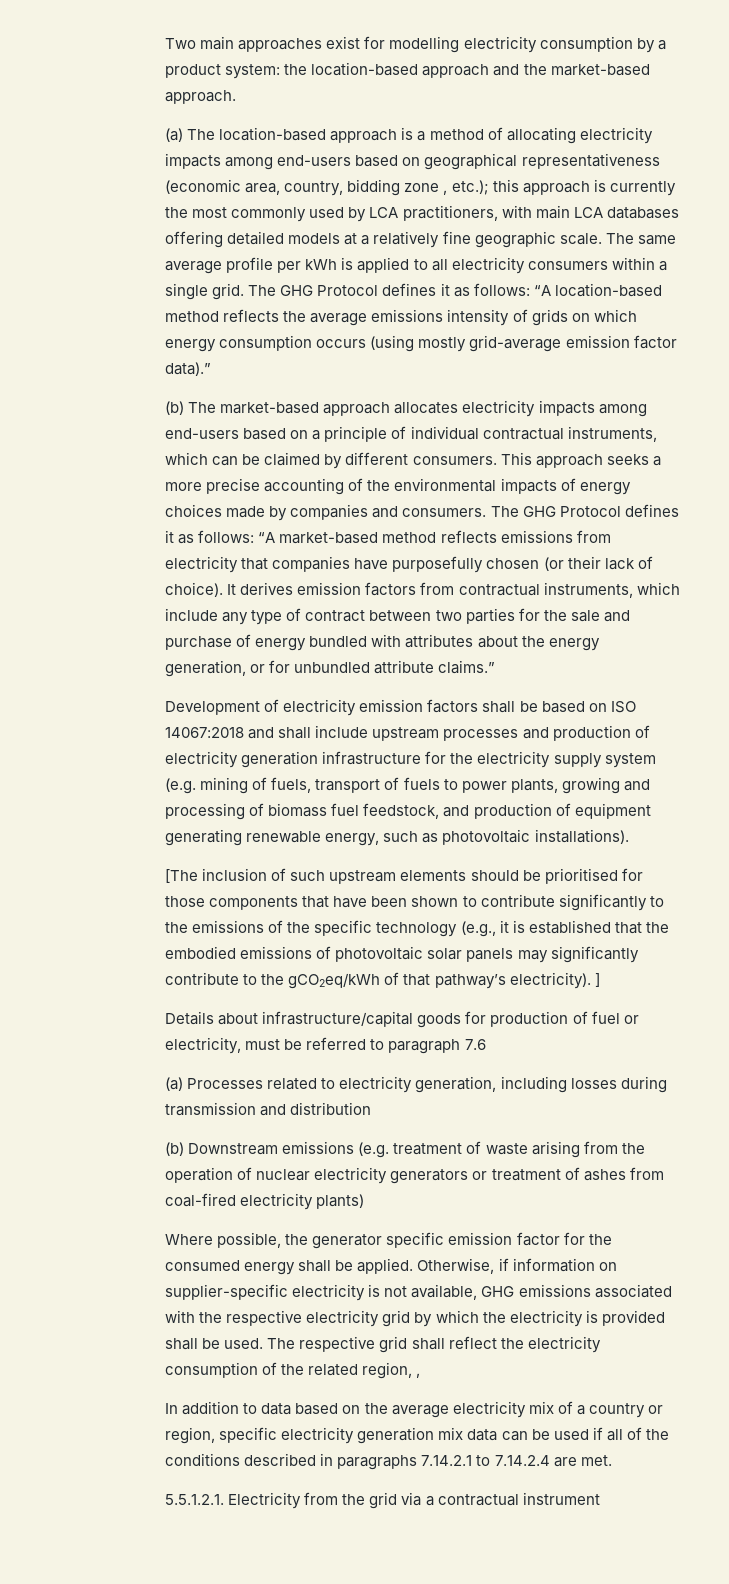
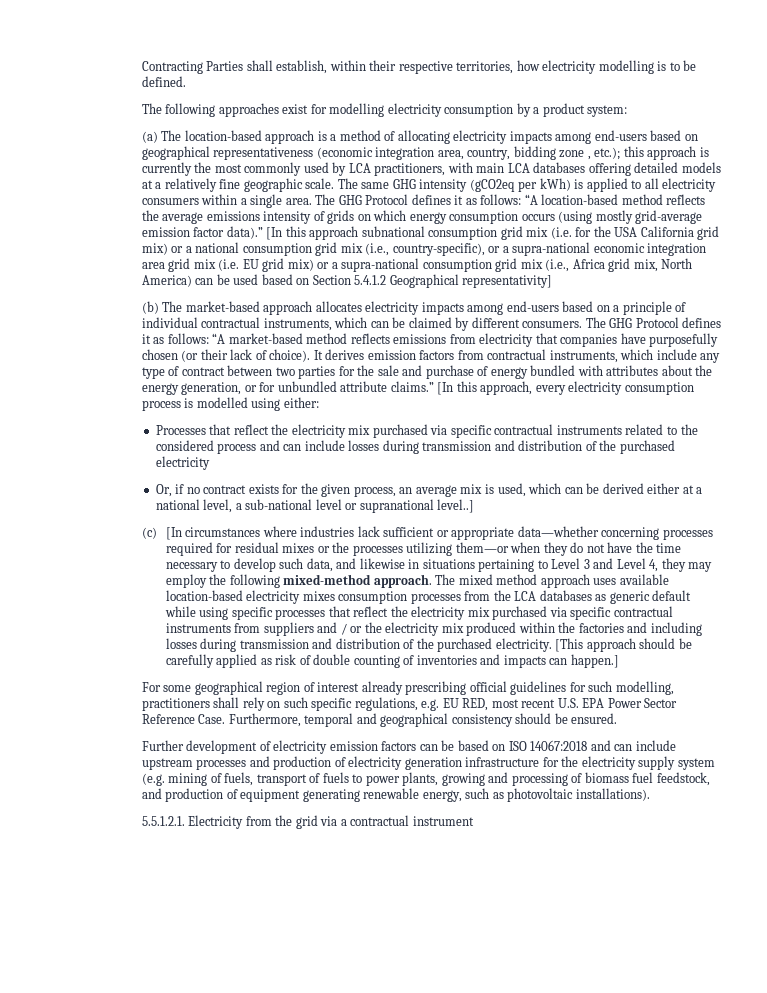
- Two main approaches exist for modelling electricity consumption by a product system: the location-based approach and the market-based approach.
+ Contracting Parties shall establish, within their respective territories, how electricity modelling is to be defined.
+ The following approaches exist for modelling electricity consumption by a product system:
- (a) The location-based approach is a method of allocating electricity impacts among end-users based on geographical representativeness (economic area, country, bidding zone , etc.); this approach is currently the most commonly used by LCA practitioners, with main LCA databases offering detailed models at a relatively fine geographic scale.
+ (a) The location-based approach is a method of allocating electricity impacts among end-users based on geographical representativeness (economic integration area, country, bidding zone , etc.); this approach is currently the most commonly used by LCA practitioners, with main LCA databases offering detailed models at a relatively fine geographic scale.
- The same average profile per kWh is applied to all electricity consumers within a single grid.
+ The same GHG intensity (gCO2eq per kWh) is applied to all electricity consumers within a single area.
+ [In this approach subnational consumption grid mix (i.e. for the USA California grid mix) or a national consumption grid mix (i.e., country-specific), or a supra-national economic integration area grid mix (i.e. EU grid mix) or a supra-national consumption grid mix (i.e., Africa grid mix, North America) can be used based on Section 5.4.1.2 Geographical representativity]
- This approach seeks a more precise accounting of the environmental impacts of energy choices made by companies and consumers.
- It derives emission factors from contractual instruments, which include any type of contract between two parties for the sale and purchase of energy bundled with attributes about the energy generation, or for unbundled attribute claims.”
- Development of electricity emission factors shall be based on ISO 14067:2018 and shall include upstream processes and production of electricity generation infrastructure for the electricity supply system (e.g. mining of fuels, transport of fuels to power plants, growing and processing of biomass fuel feedstock, and production of equipment generating renewable energy, such as photovoltaic installations).
+ It derives emission factors from contractual instruments, which include any type of contract between two parties for the sale and purchase of energy bundled with attributes about the energy generation, or for unbundled attribute claims.” [In this approach, every electricity consumption process is modelled using either:
+ Processes that reflect the electricity mix purchased via specific contractual instruments related to the considered process and can include losses during transmission and distribution of the purchased electricity
+ Or, if no contract exists for the given process, an average mix is used, which can be derived either at a national level, a sub-national level or supranational level..]
+ (c) [In circumstances where industries lack sufficient or appropriate data—whether concerning processes required for residual mixes or the processes utilizing them—or when they do not have the time necessary to develop such data, and likewise in situations pertaining to Level 3 and Level 4, they may employ the following mixed-method approach. The mixed method approach uses available location-based electricity mixes consumption processes from the LCA databases as generic default while using specific processes that reflect the electricity mix purchased via specific contractual instruments from suppliers and / or the electricity mix produced within the factories and including losses during transmission and distribution of the purchased electricity. [This approach should be carefully applied as risk of double counting of inventories and impacts can happen.]
+ For some geographical region of interest already prescribing official guidelines for such modelling, practitioners shall rely on such specific regulations, e.g. EU RED, most recent U.S. EPA Power Sector Reference Case. Furthermore, temporal and geographical consistency should be ensured.
+ Further development of electricity emission factors can be based on ISO 14067:2018 and can include upstream processes and production of electricity generation infrastructure for the electricity supply system (e.g. mining of fuels, transport of fuels to power plants, growing and processing of biomass fuel feedstock, and production of equipment generating renewable energy, such as photovoltaic installations).
- [The inclusion of such upstream elements should be prioritised for those components that have been shown to contribute significantly to the emissions of the specific technology (e.g., it is established that the embodied emissions of photovoltaic solar panels may significantly contribute to the gCO2eq/kWh of that pathway’s electricity). ]
- Details about infrastructure/capital goods for production of fuel or electricity, must be referred to paragraph 7.6
- (a) Processes related to electricity generation, including losses during transmission and distribution
- (b) Downstream emissions (e.g. treatment of waste arising from the operation of nuclear electricity generators or treatment of ashes from coal-fired electricity plants)
- Where possible, the generator specific emission factor for the consumed energy shall be applied. Otherwise, if information on supplier-specific electricity is not available, GHG emissions associated with the respective electricity grid by which the electricity is provided shall be used. The respective grid shall reflect the electricity consumption of the related region, ,
- In addition to data based on the average electricity mix of a country or region, specific electricity generation mix data can be used if all of the conditions described in paragraphs 7.14.2.1 to 7.14.2.4 are met.

